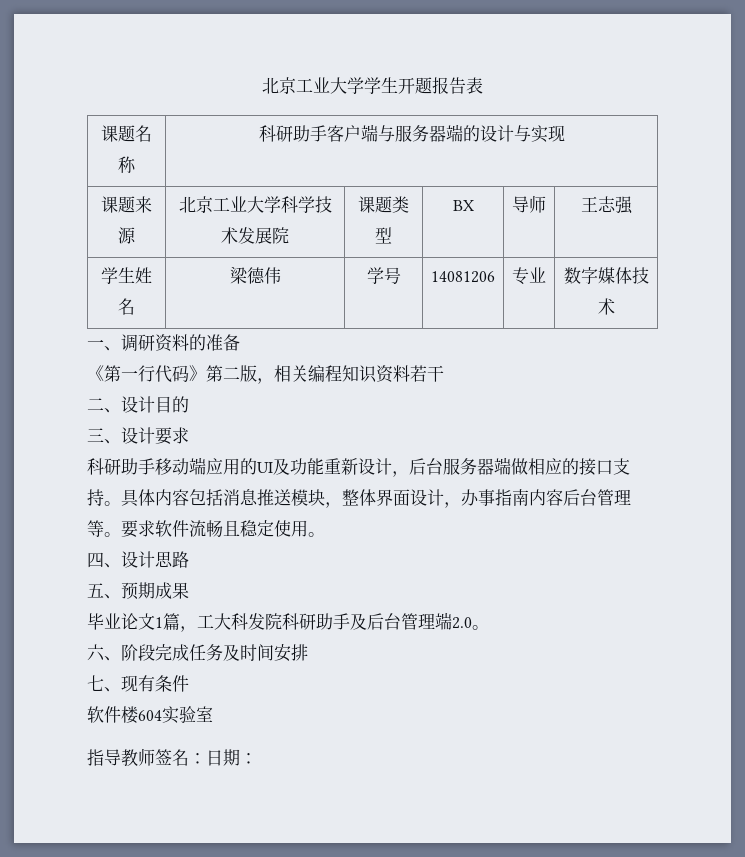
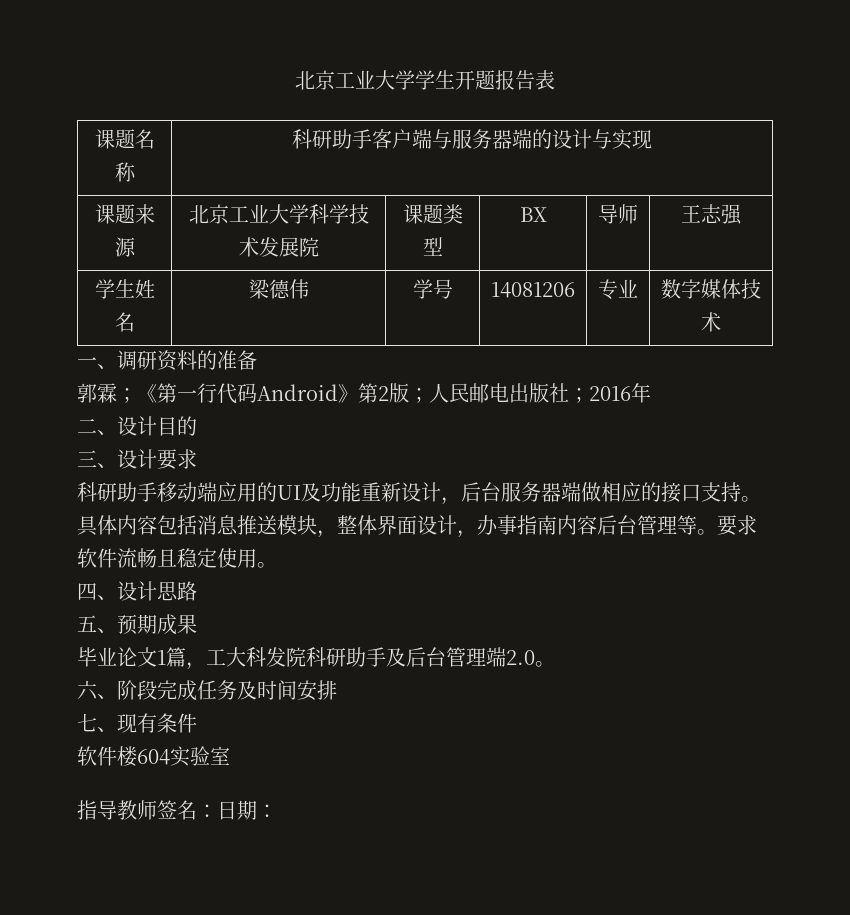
- 《第一行代码》第二版，相关编程知识资料若干
+ 郭霖；《第一行代码Android》第2版；人民邮电出版社；2016年

